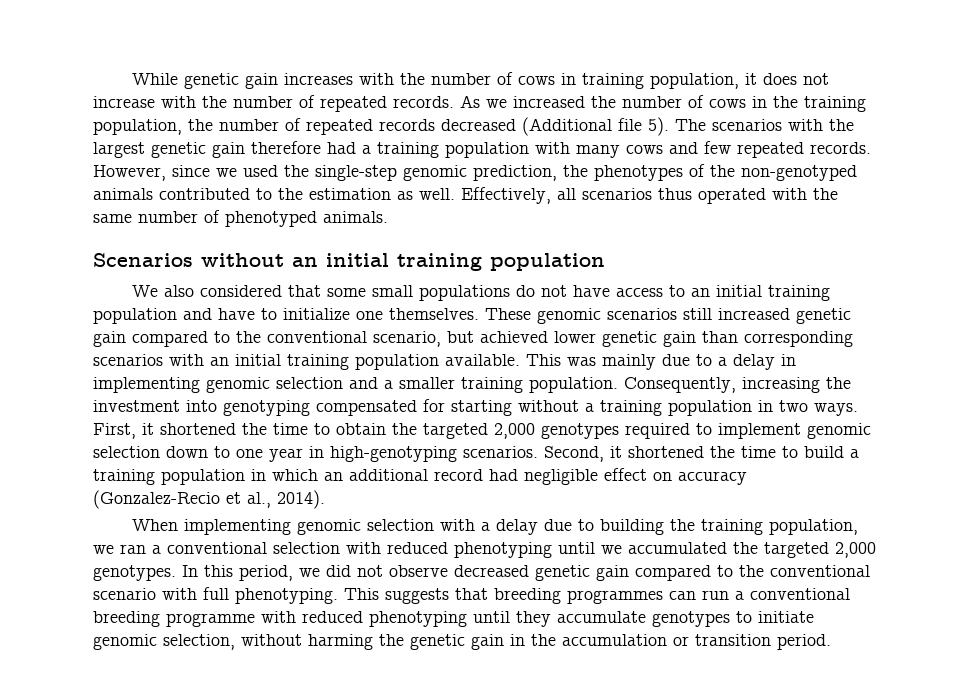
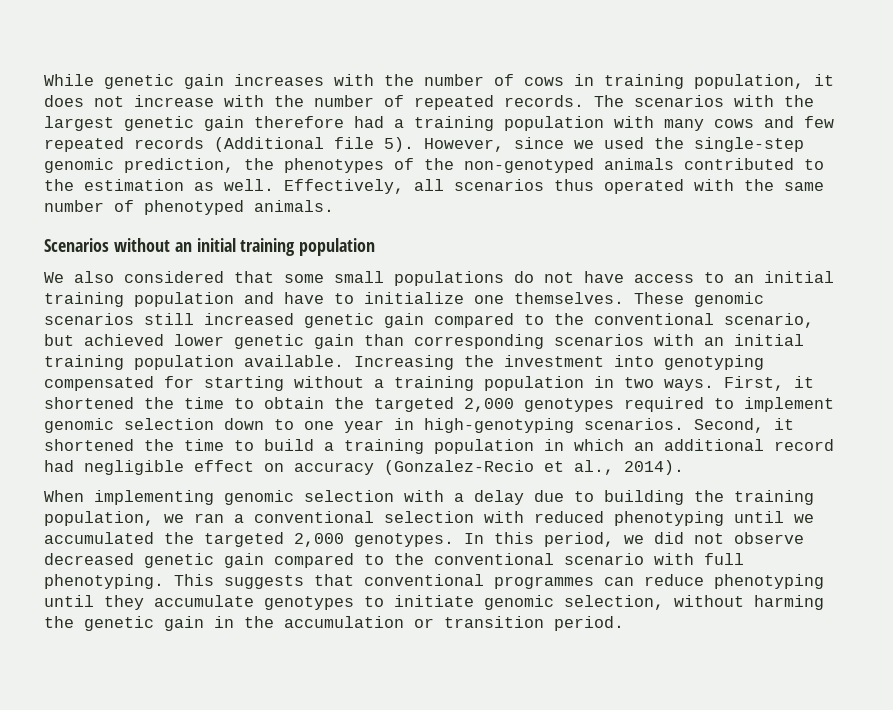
- As we increased the number of cows in the training population, the number of repeated records decreased (Additional file 5).
- The scenarios with the largest genetic gain therefore had a training population with many cows and few repeated records.
+ The scenarios with the largest genetic gain therefore had a training population with many cows and few repeated records (Additional file 5).
- This was mainly due to a delay in implementing genomic selection and a smaller training population. Consequently, increasing the investment into genotyping compensated for starting without a training population in two ways.
+ Increasing the investment into genotyping compensated for starting without a training population in two ways.
- This suggests that breeding programmes can run a conventional breeding programme with reduced phenotyping until they accumulate genotypes to initiate genomic selection, without harming the genetic gain in the accumulation or transition period.
+ This suggests that conventional programmes can reduce phenotyping until they accumulate genotypes to initiate genomic selection, without harming the genetic gain in the accumulation or transition period.

